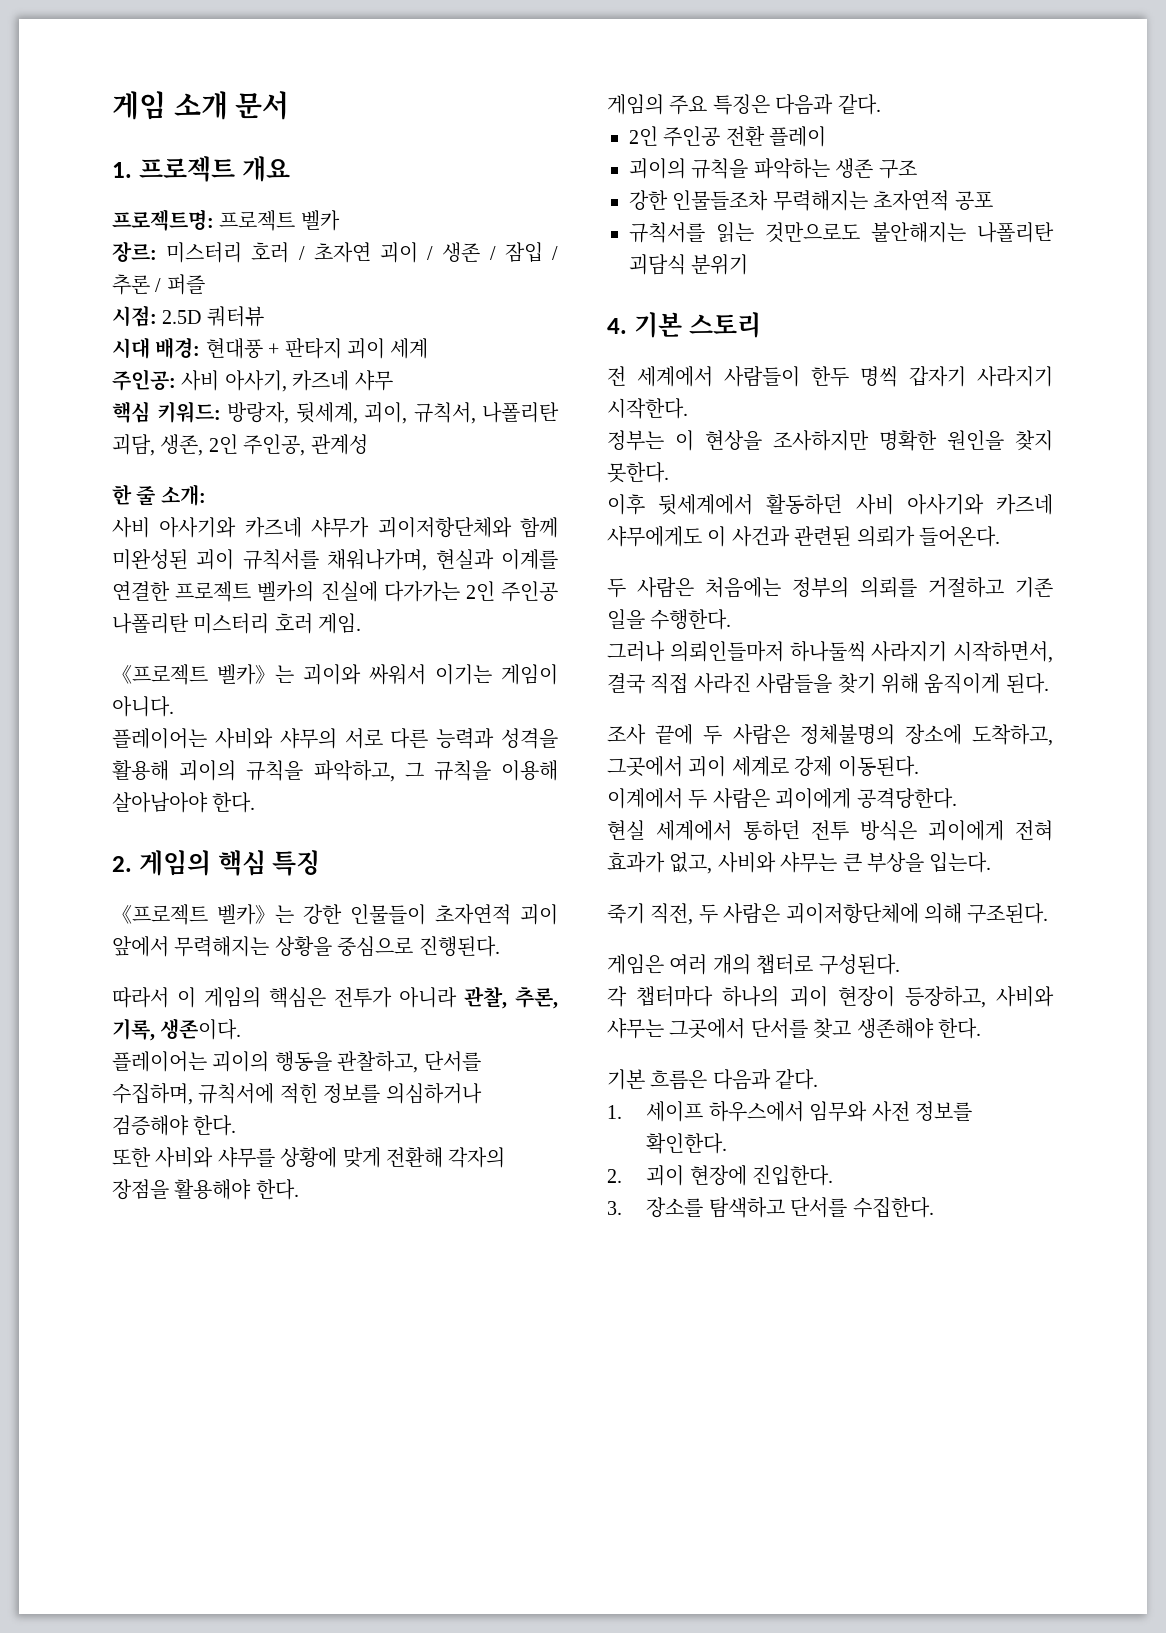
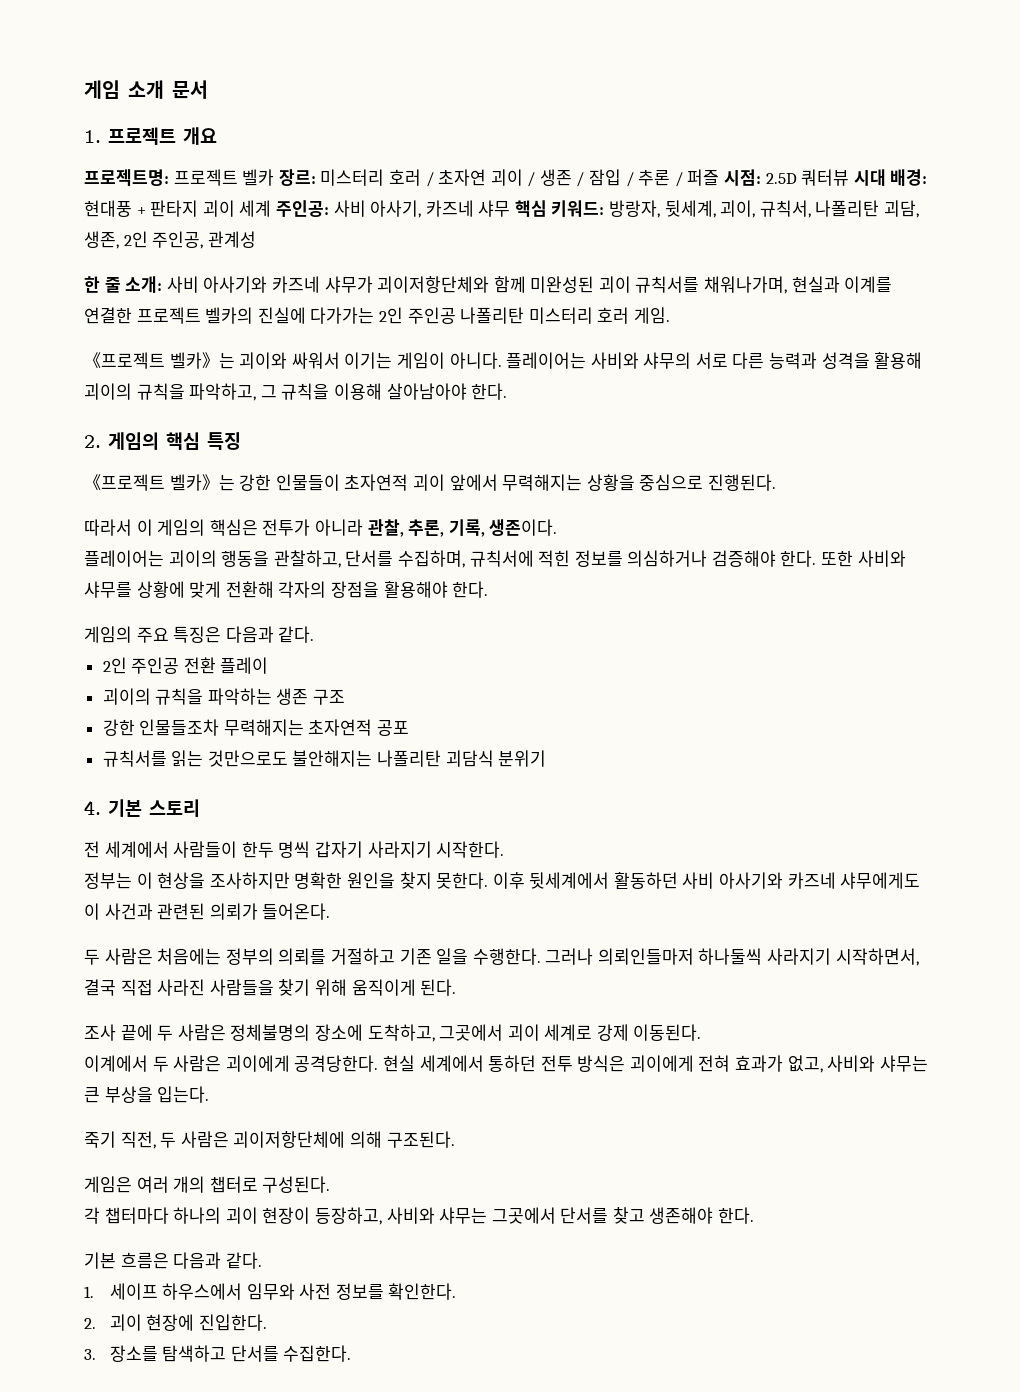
- 프로젝트명: 프로젝트 벨카
- 장르: 미스터리 호러 / 초자연 괴이 / 생존 / 잠입 / 추론 / 퍼즐
- 시점: 2.5D 쿼터뷰
- 시대 배경: 현대풍 + 판타지 괴이 세계
- 주인공: 사비 아사기, 카즈네 샤무
- 핵심 키워드: 방랑자, 뒷세계, 괴이, 규칙서, 나폴리탄 괴담, 생존, 2인 주인공, 관계성
+ 프로젝트명: 프로젝트 벨카 장르: 미스터리 호러 / 초자연 괴이 / 생존 / 잠입 / 추론 / 퍼즐 시점: 2.5D 쿼터뷰 시대 배경: 현대풍 + 판타지 괴이 세계 주인공: 사비 아사기, 카즈네 샤무 핵심 키워드: 방랑자, 뒷세계, 괴이, 규칙서, 나폴리탄 괴담, 생존, 2인 주인공, 관계성
- 한 줄 소개:
- 사비 아사기와 카즈네 샤무가 괴이저항단체와 함께 미완성된 괴이 규칙서를 채워나가며, 현실과 이계를 연결한 프로젝트 벨카의 진실에 다가가는 2인 주인공 나폴리탄 미스터리 호러 게임.
+ 한 줄 소개: 사비 아사기와 카즈네 샤무가 괴이저항단체와 함께 미완성된 괴이 규칙서를 채워나가며, 현실과 이계를 연결한 프로젝트 벨카의 진실에 다가가는 2인 주인공 나폴리탄 미스터리 호러 게임.
- 《프로젝트 벨카》는 괴이와 싸워서 이기는 게임이 아니다.
- 플레이어는 사비와 샤무의 서로 다른 능력과 성격을 활용해 괴이의 규칙을 파악하고, 그 규칙을 이용해 살아남아야 한다.
+ 《프로젝트 벨카》는 괴이와 싸워서 이기는 게임이 아니다. 플레이어는 사비와 샤무의 서로 다른 능력과 성격을 활용해 괴이의 규칙을 파악하고, 그 규칙을 이용해 살아남아야 한다.
- 플레이어는 괴이의 행동을 관찰하고, 단서를 수집하며, 규칙서에 적힌 정보를 의심하거나 검증해야 한다.
- 또한 사비와 샤무를 상황에 맞게 전환해 각자의 장점을 활용해야 한다.
+ 플레이어는 괴이의 행동을 관찰하고, 단서를 수집하며, 규칙서에 적힌 정보를 의심하거나 검증해야 한다. 또한 사비와 샤무를 상황에 맞게 전환해 각자의 장점을 활용해야 한다.
- 정부는 이 현상을 조사하지만 명확한 원인을 찾지 못한다.
- 이후 뒷세계에서 활동하던 사비 아사기와 카즈네 샤무에게도 이 사건과 관련된 의뢰가 들어온다.
+ 정부는 이 현상을 조사하지만 명확한 원인을 찾지 못한다. 이후 뒷세계에서 활동하던 사비 아사기와 카즈네 샤무에게도 이 사건과 관련된 의뢰가 들어온다.
- 두 사람은 처음에는 정부의 의뢰를 거절하고 기존 일을 수행한다.
- 그러나 의뢰인들마저 하나둘씩 사라지기 시작하면서, 결국 직접 사라진 사람들을 찾기 위해 움직이게 된다.
+ 두 사람은 처음에는 정부의 의뢰를 거절하고 기존 일을 수행한다. 그러나 의뢰인들마저 하나둘씩 사라지기 시작하면서, 결국 직접 사라진 사람들을 찾기 위해 움직이게 된다.
- 이계에서 두 사람은 괴이에게 공격당한다.
- 현실 세계에서 통하던 전투 방식은 괴이에게 전혀 효과가 없고, 사비와 샤무는 큰 부상을 입는다.
+ 이계에서 두 사람은 괴이에게 공격당한다. 현실 세계에서 통하던 전투 방식은 괴이에게 전혀 효과가 없고, 사비와 샤무는 큰 부상을 입는다.

